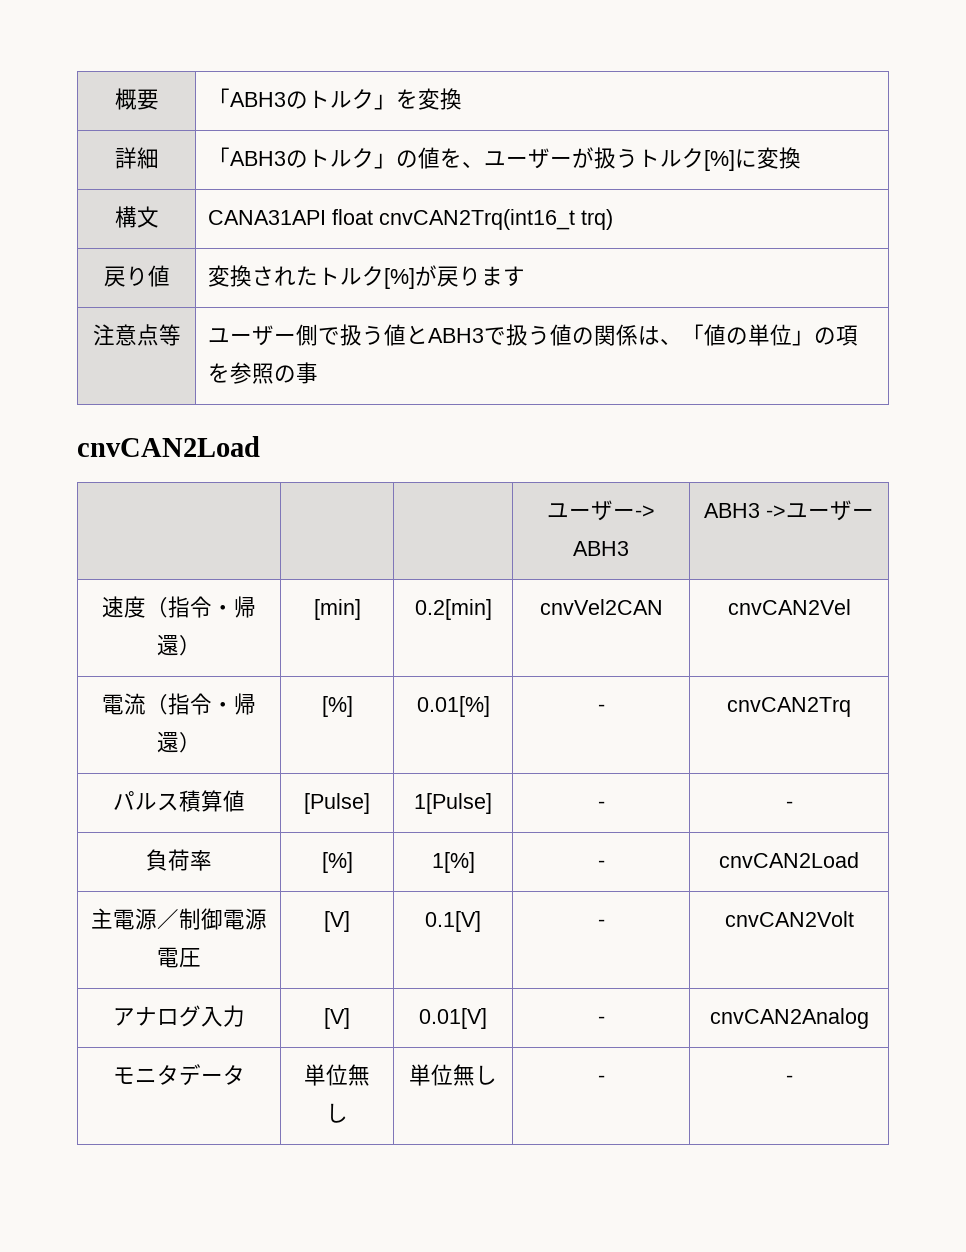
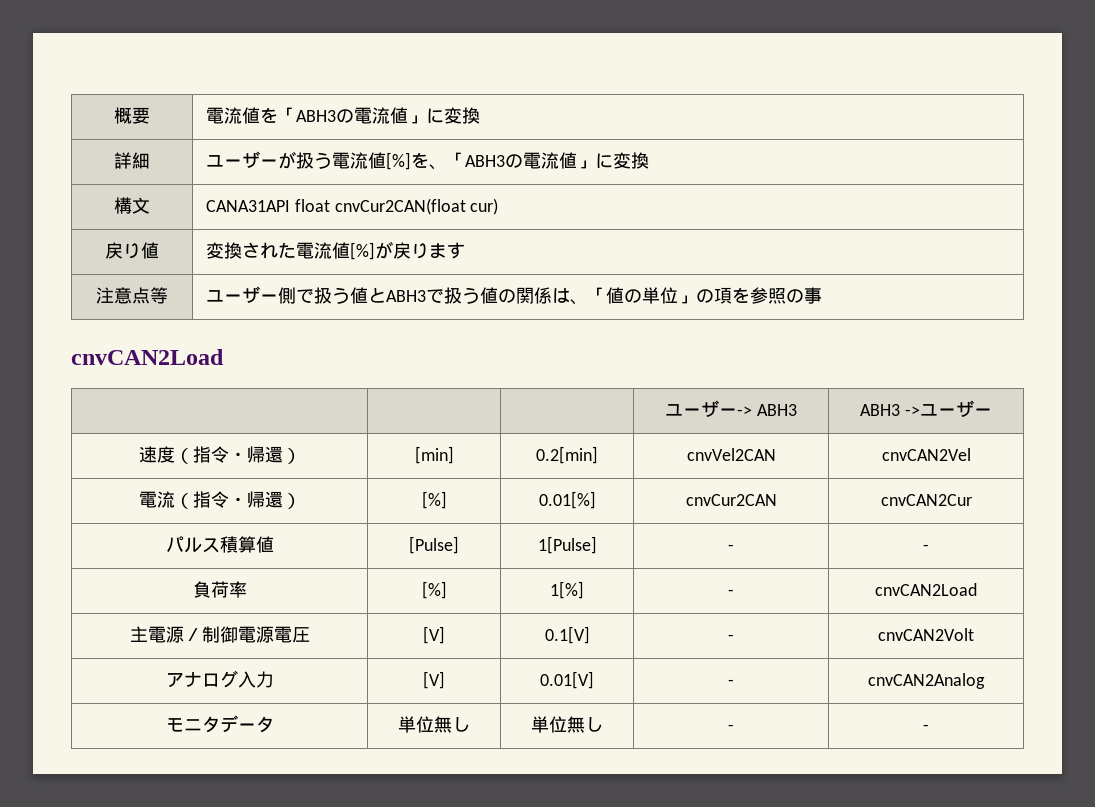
- 概要 | 「ABH3のトルク」を変換
- 詳細 | 「ABH3のトルク」の値を、ユーザーが扱うトルク[%]に変換
+ 概要 | 電流値を「ABH3の電流値」に変換
+ 詳細 | ユーザーが扱う電流値[%]を、「ABH3の電流値」に変換
- 構文 | CANA31API float cnvCAN2Trq(int16_t trq)
+ 構文 | CANA31API float cnvCur2CAN(float cur)
- 戻り値 | 変換されたトルク[%]が戻ります
+ 戻り値 | 変換された電流値[%]が戻ります
- 電流（指令・帰還） | [%] | 0.01[%] | - | cnvCAN2Trq
+ 電流（指令・帰還） | [%] | 0.01[%] | cnvCur2CAN | cnvCAN2Cur

